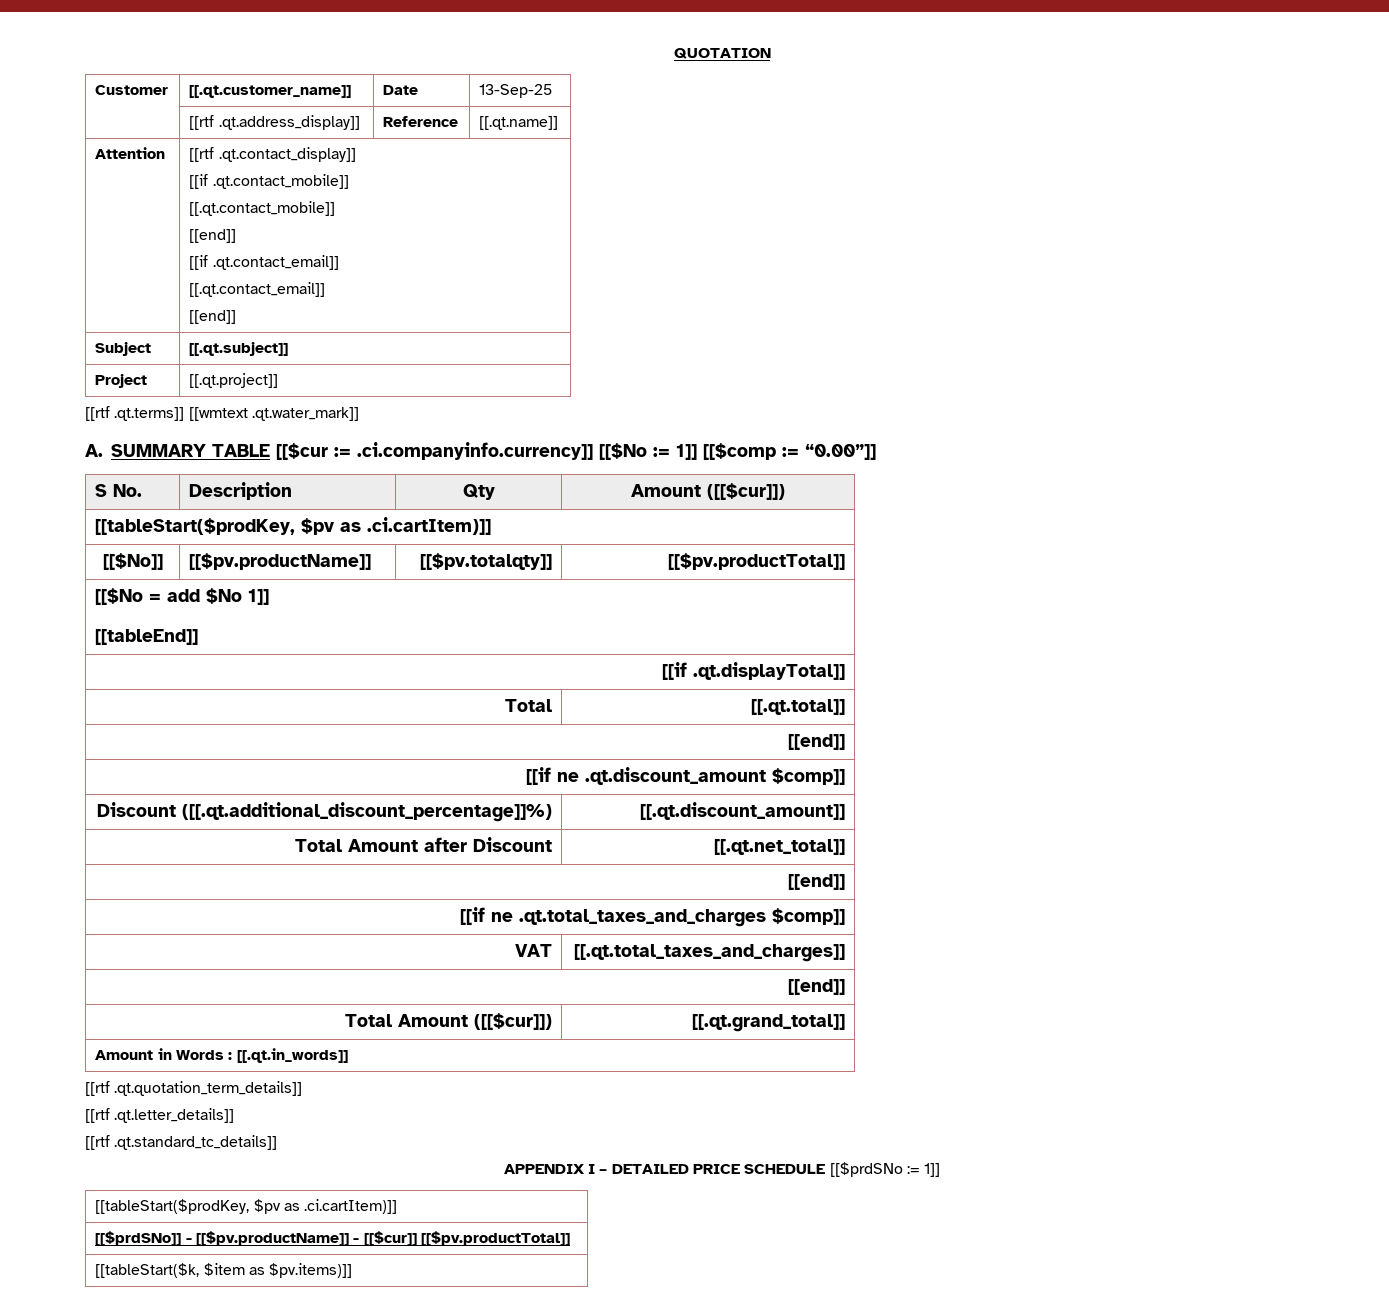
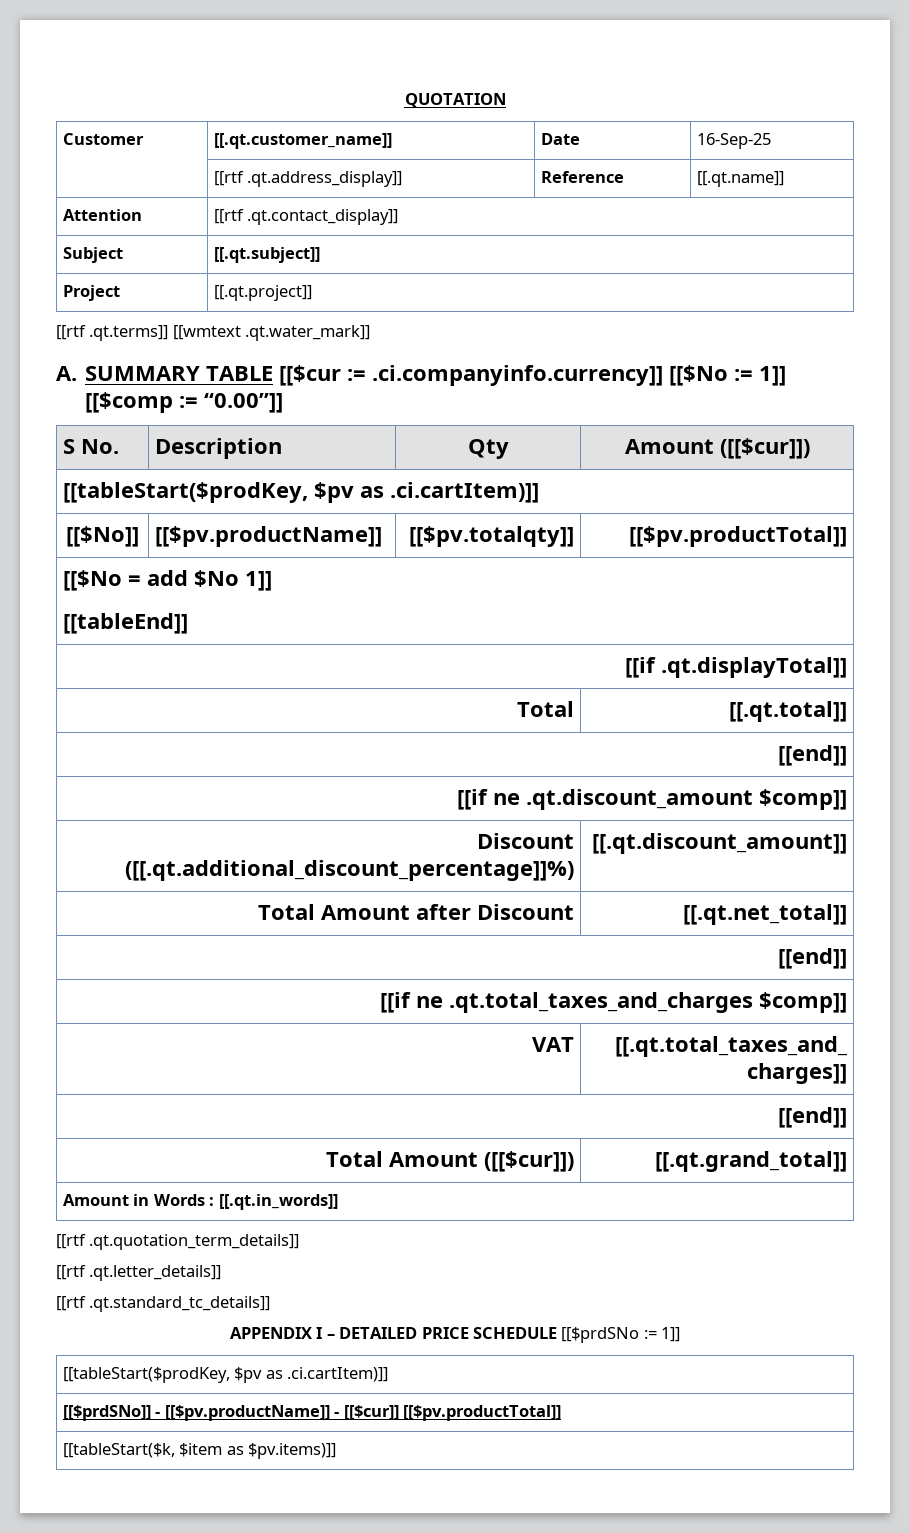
- Customer | [[.qt.customer_name]] | Date | 13-Sep-25
+ Customer | [[.qt.customer_name]] | Date | 16-Sep-25
  Attention | [[rtf .qt.contact_display]]
- [[if .qt.contact_mobile]]
- [[.qt.contact_mobile]]
- [[end]]
- [[if .qt.contact_email]]
- [[.qt.contact_email]]
- [[end]]

